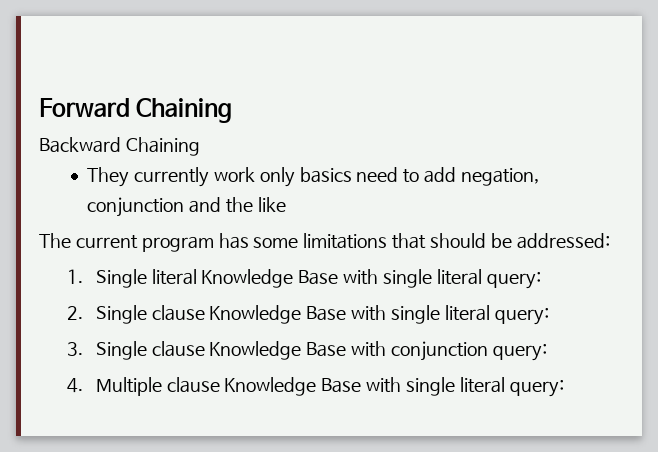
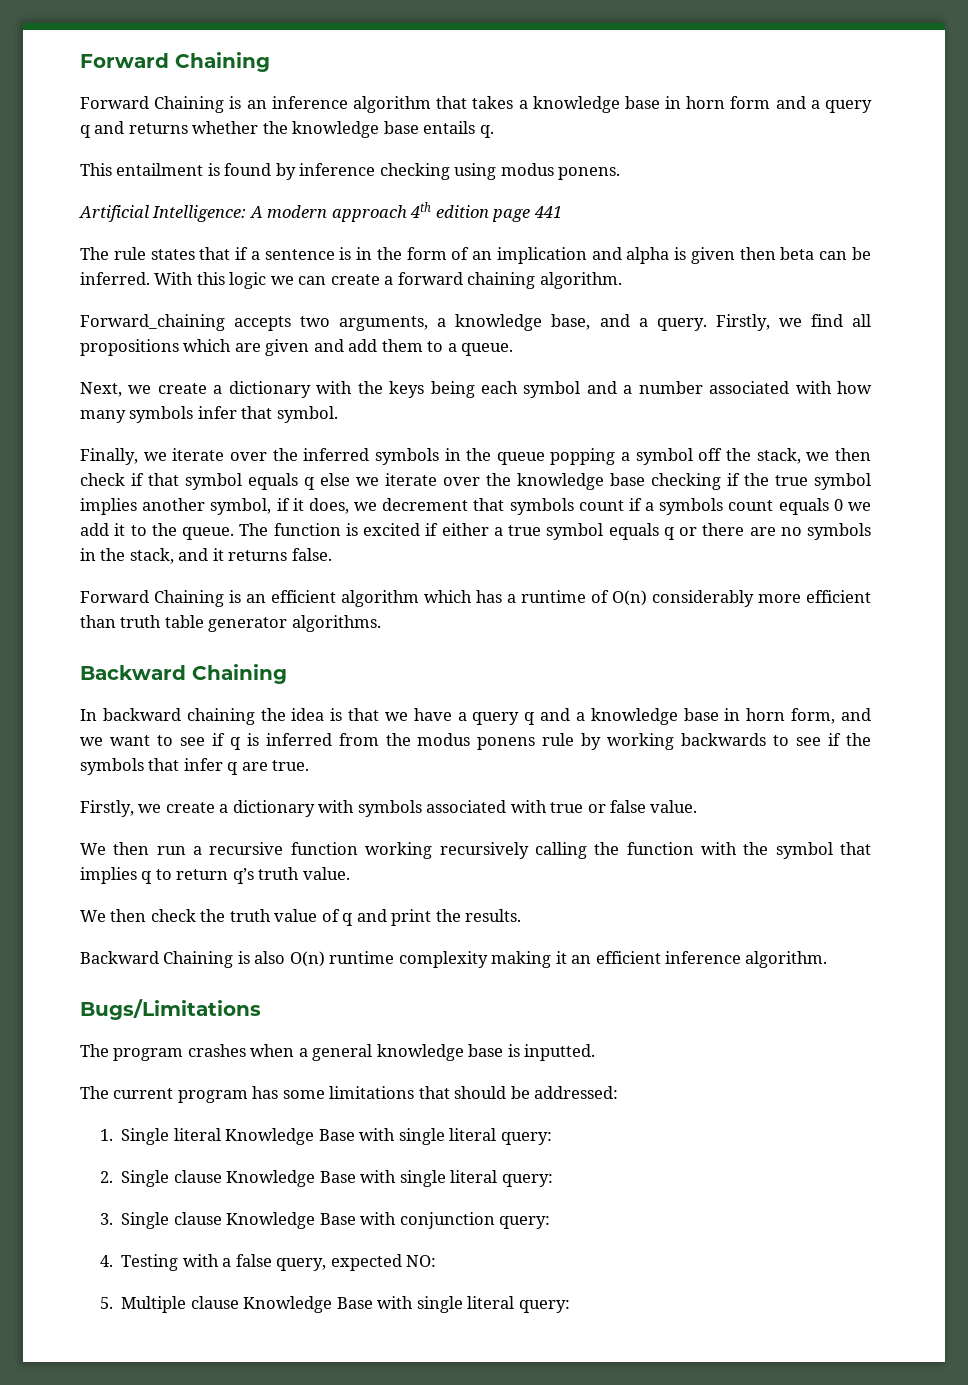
+ Forward Chaining is an inference algorithm that takes a knowledge base in horn form and a query q and returns whether the knowledge base entails q.
+ This entailment is found by inference checking using modus ponens.
+ Artificial Intelligence: A modern approach 4th edition page 441
+ The rule states that if a sentence is in the form of an implication and alpha is given then beta can be inferred. With this logic we can create a forward chaining algorithm.
+ Forward_chaining accepts two arguments, a knowledge base, and a query. Firstly, we find all propositions which are given and add them to a queue.
+ Next, we create a dictionary with the keys being each symbol and a number associated with how many symbols infer that symbol.
+ Finally, we iterate over the inferred symbols in the queue popping a symbol off the stack, we then check if that symbol equals q else we iterate over the knowledge base checking if the true symbol implies another symbol, if it does, we decrement that symbols count if a symbols count equals 0 we add it to the queue. The function is excited if either a true symbol equals q or there are no symbols in the stack, and it returns false.
+ Forward Chaining is an efficient algorithm which has a runtime of O(n) considerably more efficient than truth table generator algorithms.
  Backward Chaining
- They currently work only basics need to add negation, conjunction and the like
+ In backward chaining the idea is that we have a query q and a knowledge base in horn form, and we want to see if q is inferred from the modus ponens rule by working backwards to see if the symbols that infer q are true.
+ Firstly, we create a dictionary with symbols associated with true or false value.
+ We then run a recursive function working recursively calling the function with the symbol that implies q to return q’s truth value.
+ We then check the truth value of q and print the results.
+ Backward Chaining is also O(n) runtime complexity making it an efficient inference algorithm.
+ Bugs/Limitations
+ The program crashes when a general knowledge base is inputted.
- 4. Multiple clause Knowledge Base with single literal query:
+ 4. Testing with a false query, expected NO:
+ 5. Multiple clause Knowledge Base with single literal query:

